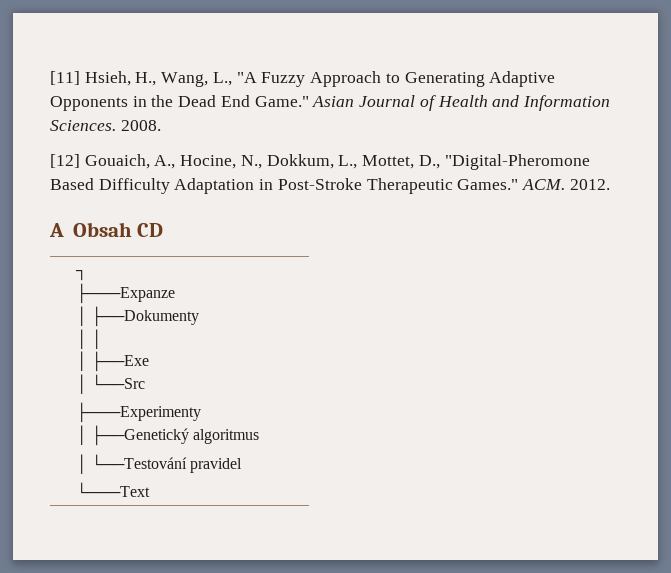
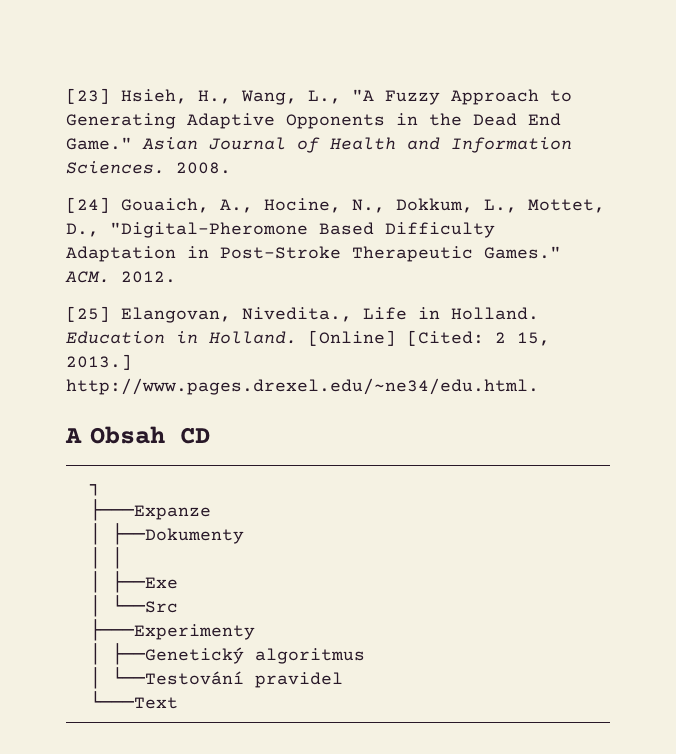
- [11] Hsieh, H., Wang, L., "A Fuzzy Approach to Generating Adaptive Opponents in the Dead End Game."
+ [23] Hsieh, H., Wang, L., "A Fuzzy Approach to Generating Adaptive Opponents in the Dead End Game."
- [12] Gouaich, A., Hocine, N., Dokkum, L., Mottet, D., "Digital-Pheromone Based Difficulty Adaptation in Post-Stroke Therapeutic Games."
+ [24] Gouaich, A., Hocine, N., Dokkum, L., Mottet, D., "Digital-Pheromone Based Difficulty Adaptation in Post-Stroke Therapeutic Games."
+ [25] Elangovan, Nivedita., Life in Holland. Education in Holland. [Online] [Cited: 2 15, 2013.] http://www.pages.drexel.edu/~ne34/edu.html.

